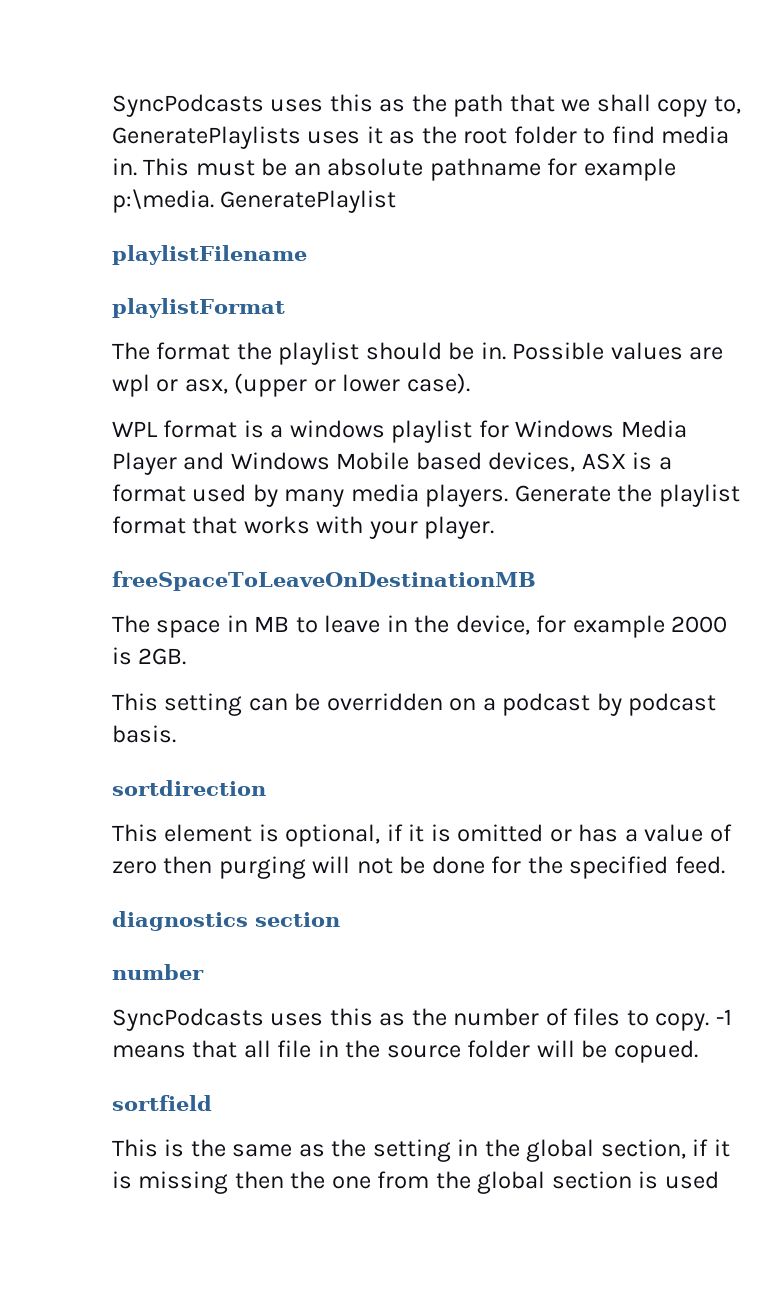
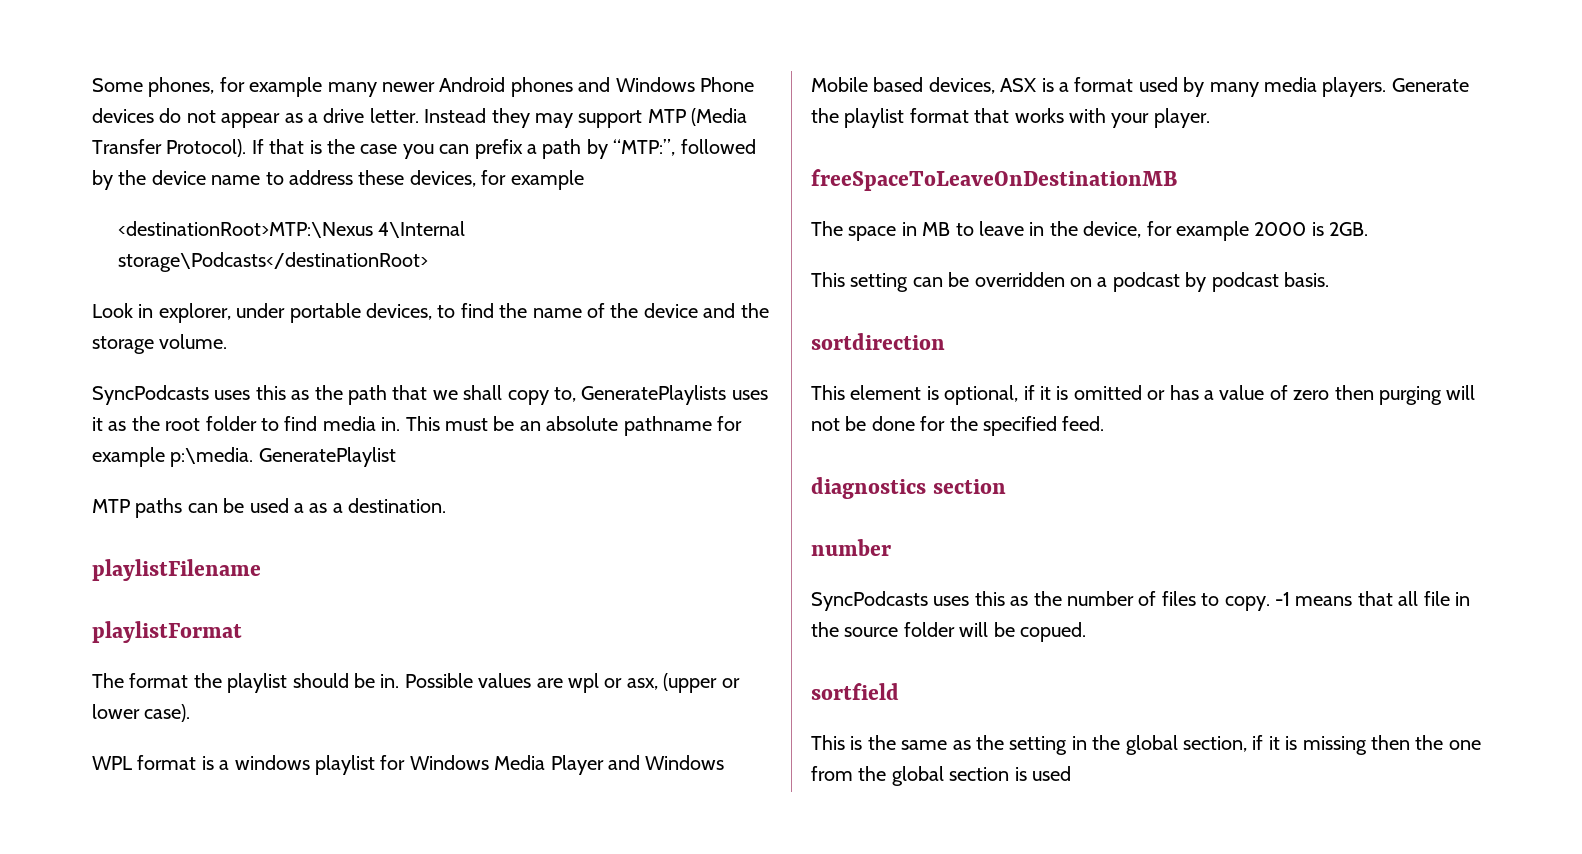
+ Some phones, for example many newer Android phones and Windows Phone devices do not appear as a drive letter. Instead they may support MTP (Media Transfer Protocol). If that is the case you can prefix a path by “MTP:”, followed by the device name to address these devices, for example
+ <destinationRoot>MTP:\Nexus 4\Internal storage\Podcasts</destinationRoot>
+ Look in explorer, under portable devices, to find the name of the device and the storage volume.
+ MTP paths can be used a as a destination.

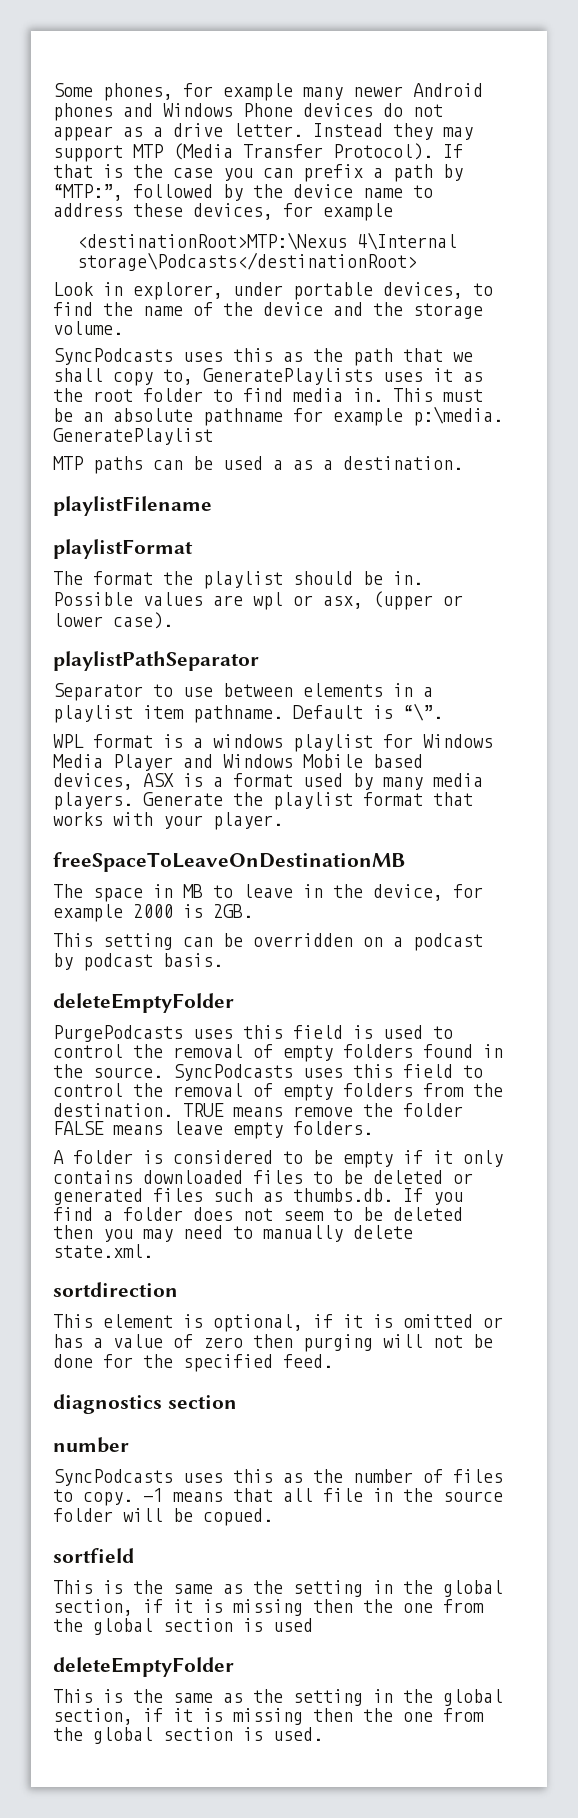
+ playlistPathSeparator
+ Separator to use between elements in a playlist item pathname. Default is “\”.
  This setting can be overridden on a podcast by podcast basis.
+ deleteEmptyFolder
+ PurgePodcasts uses this field is used to control the removal of empty folders found in the source. SyncPodcasts uses this field to control the removal of empty folders from the destination. TRUE means remove the folder FALSE means leave empty folders.
+ A folder is considered to be empty if it only contains downloaded files to be deleted or generated files such as thumbs.db. If you find a folder does not seem to be deleted then you may need to manually delete state.xml.
  This is the same as the setting in the global section, if it is missing then the one from the global section is used
+ deleteEmptyFolder
+ This is the same as the setting in the global section, if it is missing then the one from the global section is used.

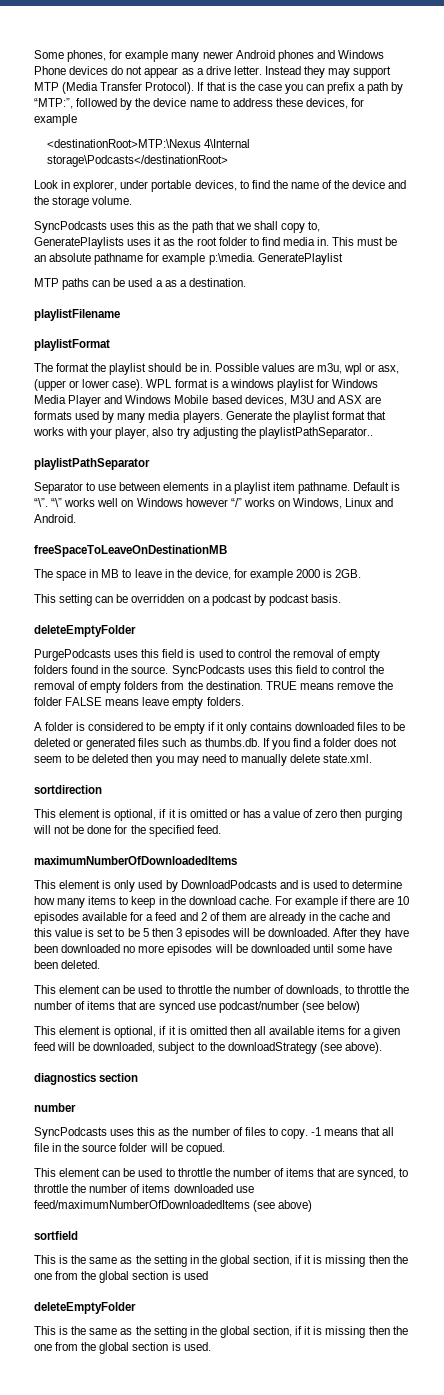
- Possible values are wpl or asx, (upper or lower case).
+ Possible values are m3u, wpl or asx, (upper or lower case). WPL format is a windows playlist for Windows Media Player and Windows Mobile based devices, M3U and ASX are formats used by many media players. Generate the playlist format that works with your player, also try adjusting the playlistPathSeparator..
- Default is “\”.
- WPL format is a windows playlist for Windows Media Player and Windows Mobile based devices, ASX is a format used by many media players. Generate the playlist format that works with your player.
+ Default is “\”. “\” works well on Windows however “/” works on Windows, Linux and Android.
+ maximumNumberOfDownloadedItems
+ This element is only used by DownloadPodcasts and is used to determine how many items to keep in the download cache. For example if there are 10 episodes available for a feed and 2 of them are already in the cache and this value is set to be 5 then 3 episodes will be downloaded. After they have been downloaded no more episodes will be downloaded until some have been deleted.
+ This element can be used to throttle the number of downloads, to throttle the number of items that are synced use podcast/number (see below)
+ This element is optional, if it is omitted then all available items for a given feed will be downloaded, subject to the downloadStrategy (see above).
+ This element can be used to throttle the number of items that are synced, to throttle the number of items downloaded use feed/maximumNumberOfDownloadedItems (see above)

